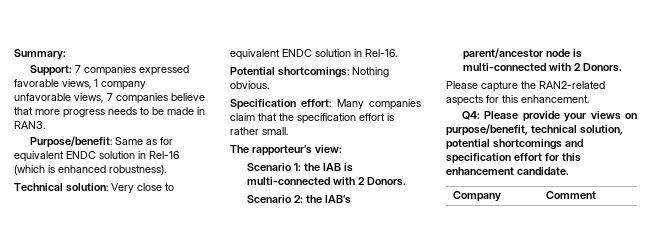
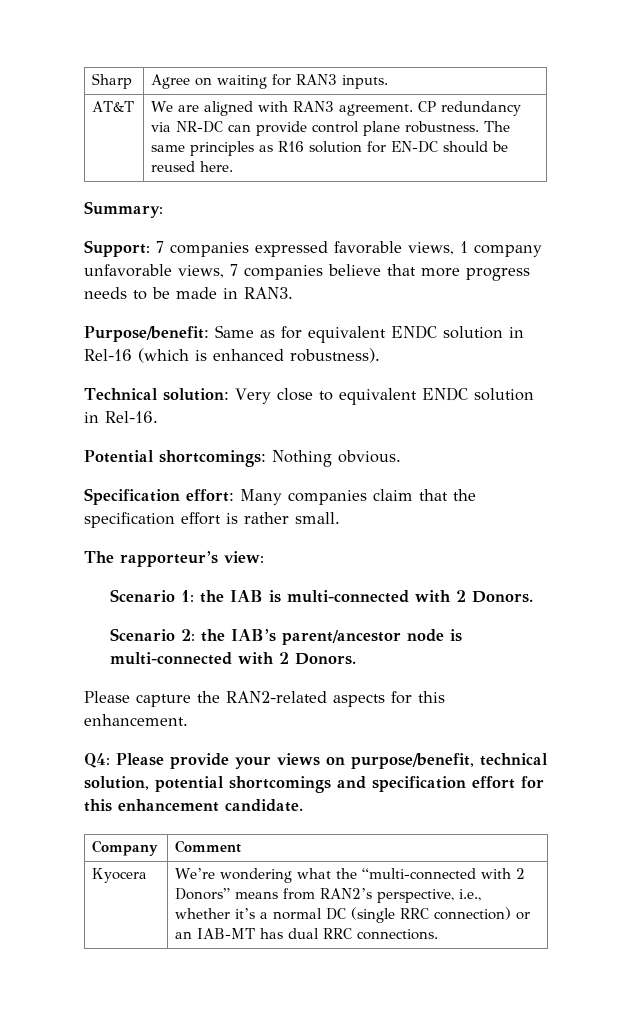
+ Sharp | Agree on waiting for RAN3 inputs.
+ AT&T | We are aligned with RAN3 agreement. CP redundancy via NR-DC can provide control plane robustness. The same principles as R16 solution for EN-DC should be reused here.
+ Kyocera | We’re wondering what the “multi-connected with 2 Donors” means from RAN2’s perspective, i.e., whether it’s a normal DC (single RRC connection) or an IAB-MT has dual RRC connections.

